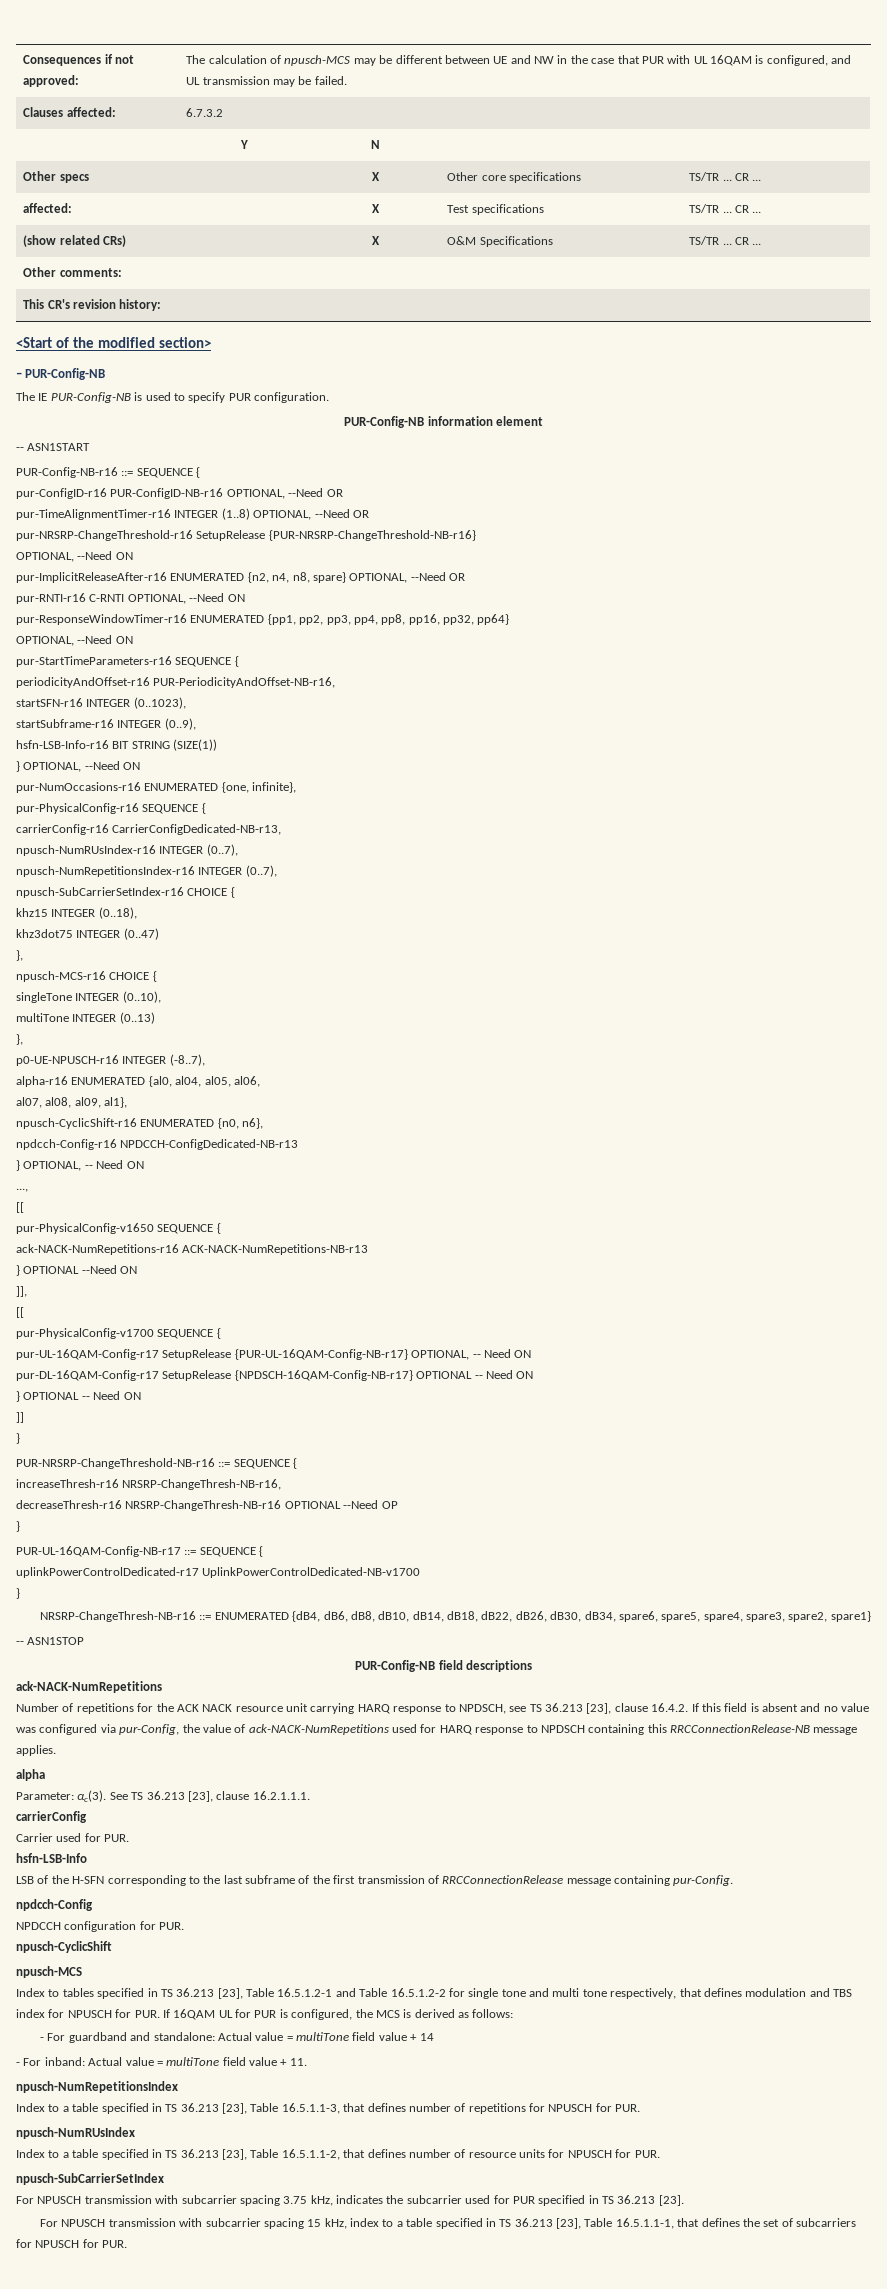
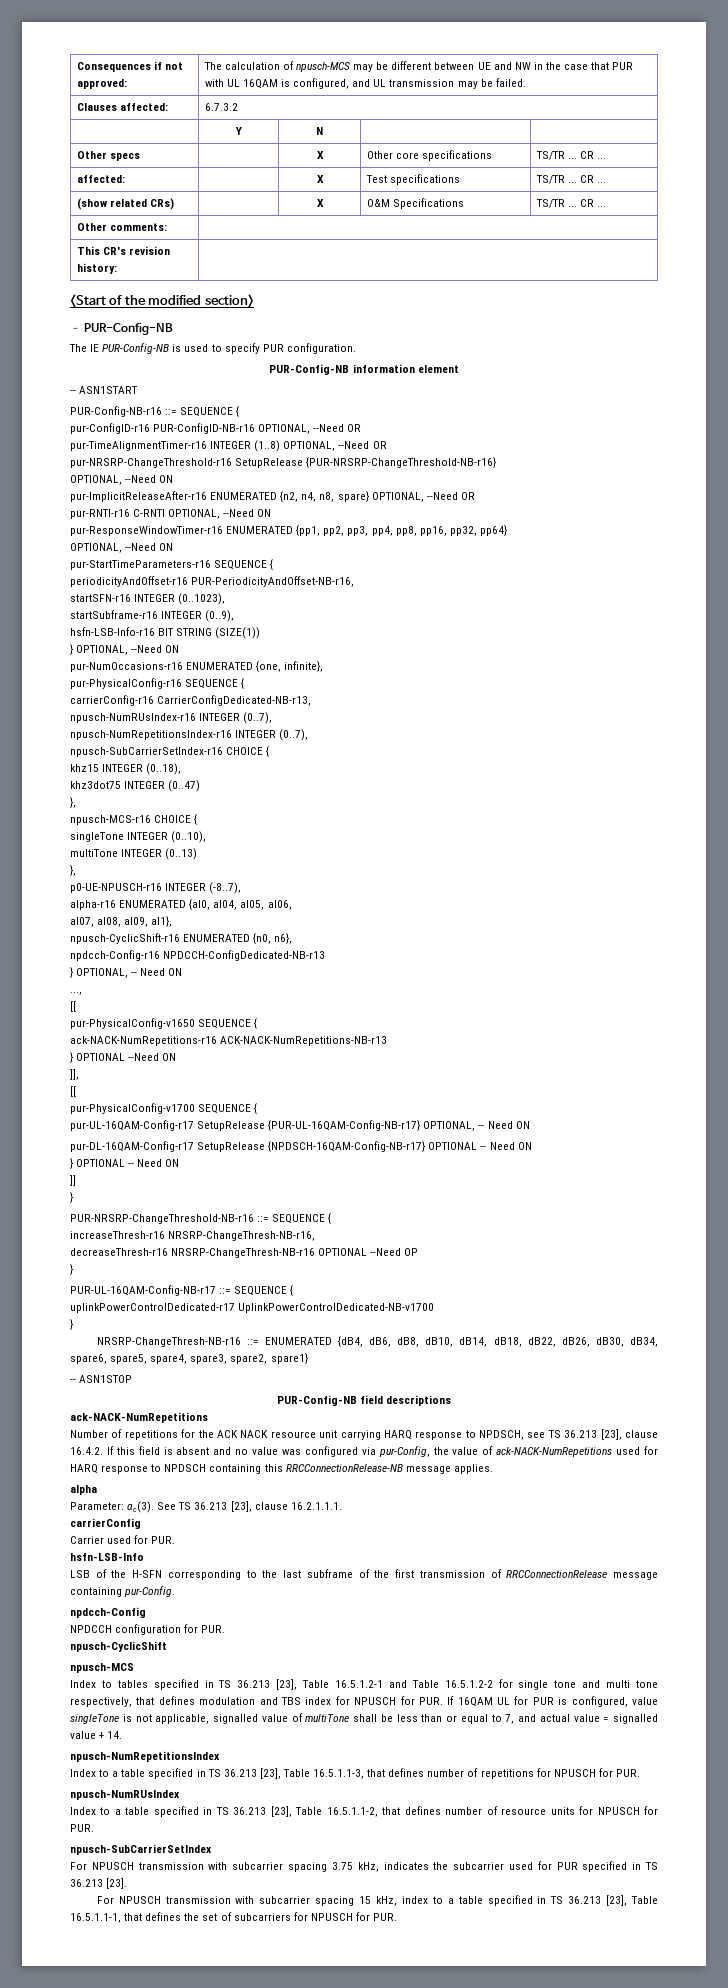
- Index to tables specified in TS 36.213 [23], Table 16.5.1.2-1 and Table 16.5.1.2-2 for single tone and multi tone respectively, that defines modulation and TBS index for NPUSCH for PUR. If 16QAM UL for PUR is configured, the MCS is derived as follows:
- - For guardband and standalone: Actual value = multiTone field value + 14
- - For inband: Actual value = multiTone field value + 11.
+ Index to tables specified in TS 36.213 [23], Table 16.5.1.2-1 and Table 16.5.1.2-2 for single tone and multi tone respectively, that defines modulation and TBS index for NPUSCH for PUR. If 16QAM UL for PUR is configured, value singleTone is not applicable, signalled value of multiTone shall be less than or equal to 7, and actual value = signalled value + 14.

